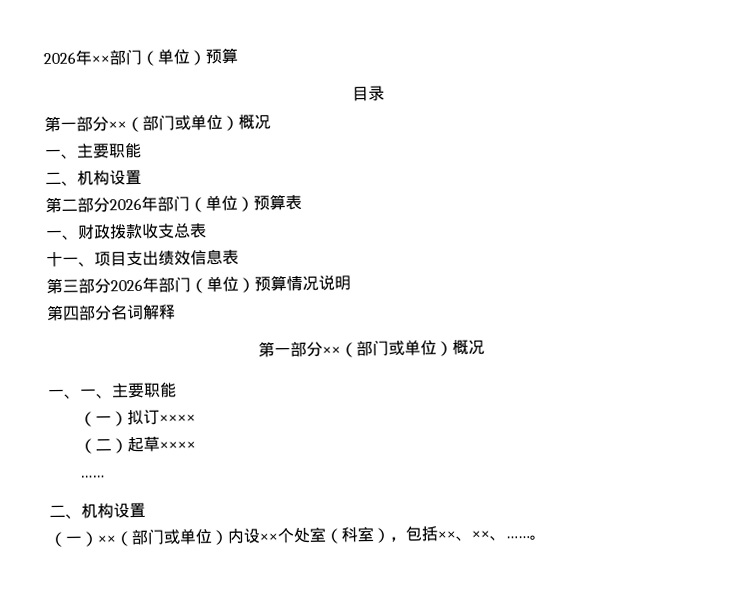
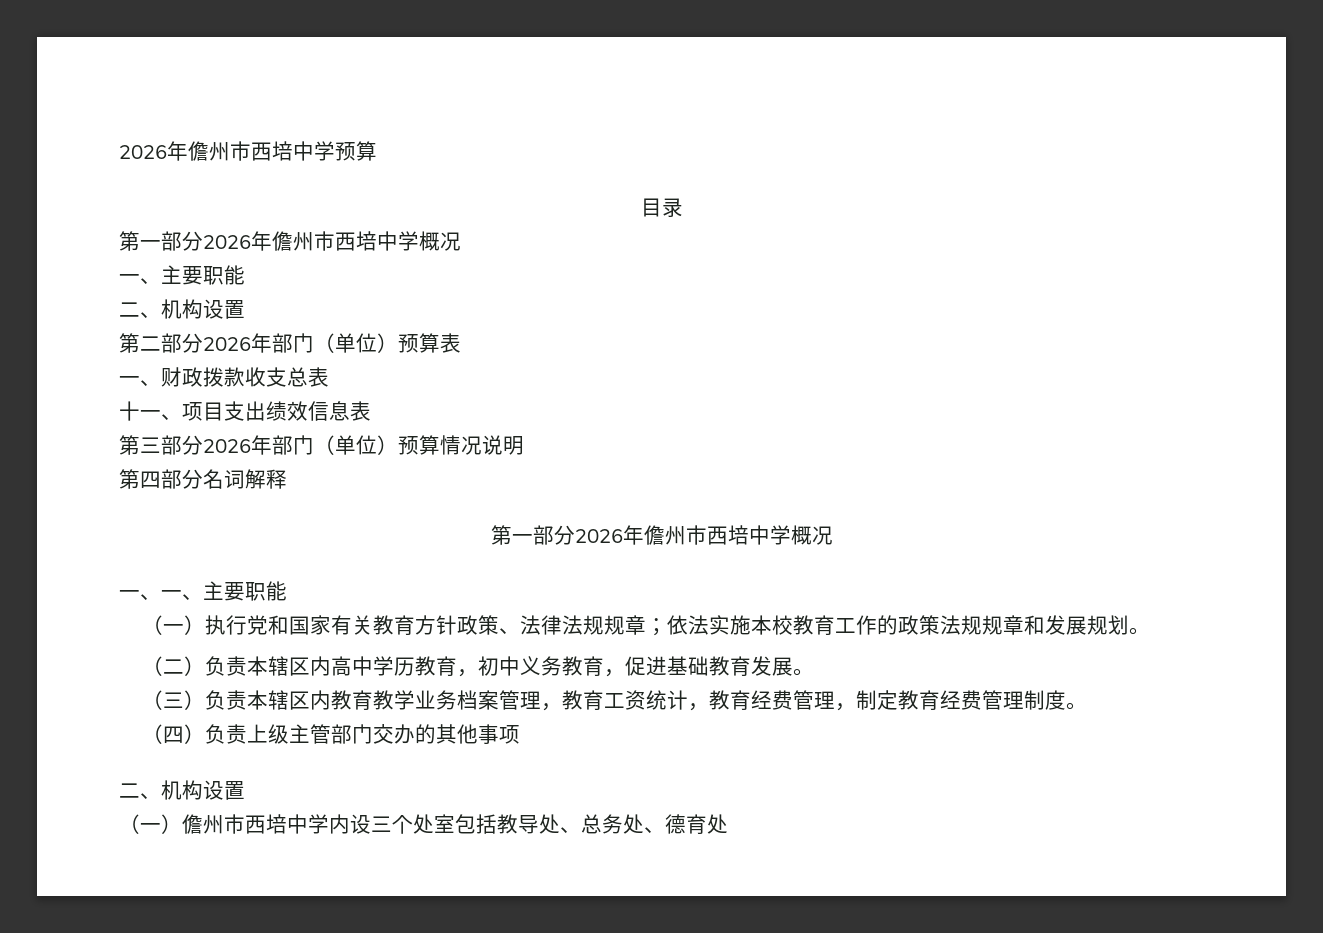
- 2026年××部门（单位）预算
+ 2026年儋州市西培中学预算
  目录
- 第一部分××（部门或单位）概况
+ 第一部分2026年儋州市西培中学概况
  第四部分名词解释
- 第一部分××（部门或单位）概况
+ 第一部分2026年儋州市西培中学概况
- （一）拟订××××
- （二）起草××××
- ……
+ （一）执行党和国家有关教育方针政策、法律法规规章；依法实施本校教育工作的政策法规规章和发展规划。
+ （二）负责本辖区内高中学历教育，初中义务教育，促进基础教育发展。
+ （三）负责本辖区内教育教学业务档案管理，教育工资统计，教育经费管理，制定教育经费管理制度。
+ （四）负责上级主管部门交办的其他事项
- （一）××（部门或单位）内设××个处室（科室），包括××、××、……。
+ （一）儋州市西培中学内设三个处室包括教导处、总务处、德育处

